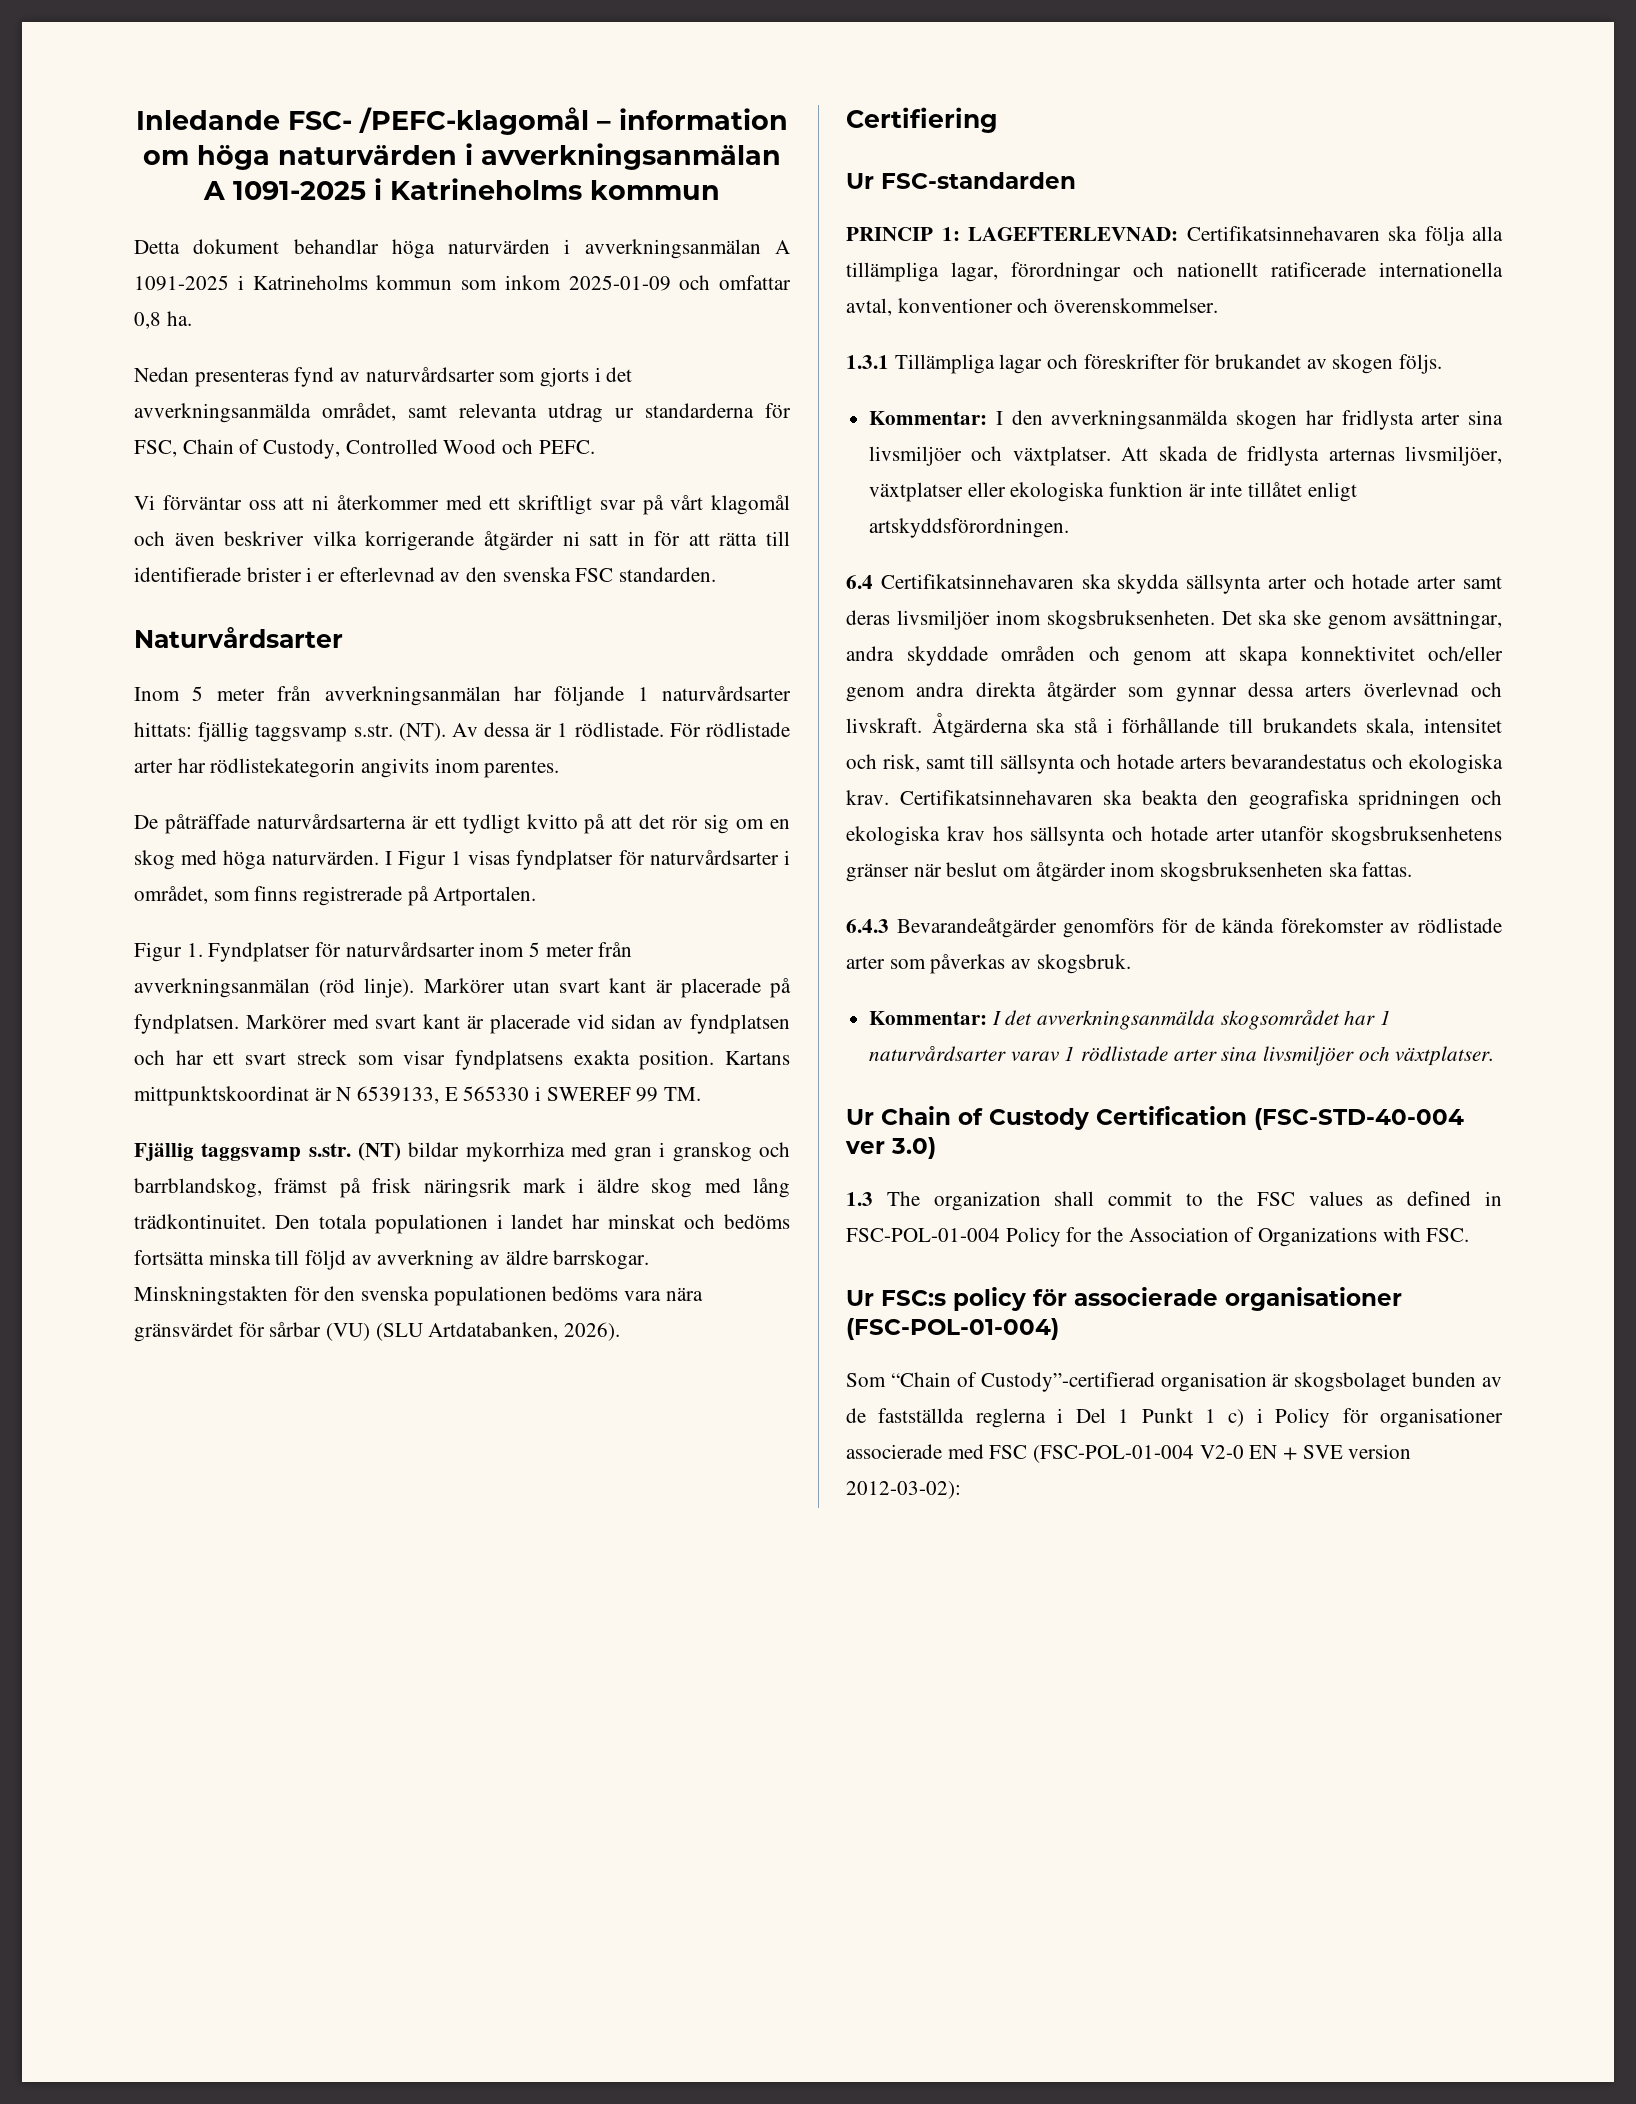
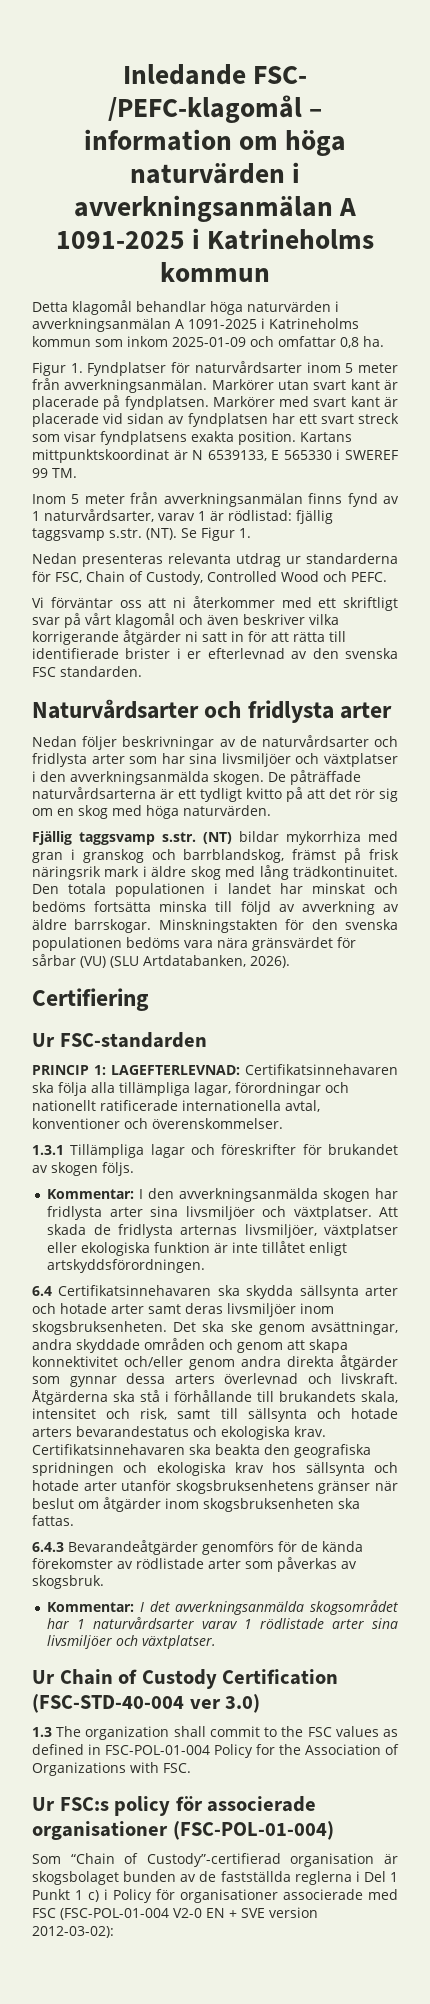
- Detta dokument behandlar höga naturvärden i avverkningsanmälan A 1091-2025 i Katrineholms kommun som inkom 2025-01-09 och omfattar 0,8 ha.
+ Detta klagomål behandlar höga naturvärden i avverkningsanmälan A 1091-2025 i Katrineholms kommun som inkom 2025-01-09 och omfattar 0,8 ha.
- Nedan presenteras fynd av naturvårdsarter som gjorts i det avverkningsanmälda området, samt relevanta utdrag ur standarderna för FSC, Chain of Custody, Controlled Wood och PEFC.
+ Figur 1. Fyndplatser för naturvårdsarter inom 5 meter från avverkningsanmälan. Markörer utan svart kant är placerade på fyndplatsen. Markörer med svart kant är placerade vid sidan av fyndplatsen har ett svart streck som visar fyndplatsens exakta position. Kartans mittpunktskoordinat är N 6539133, E 565330 i SWEREF 99 TM.
+ Inom 5 meter från avverkningsanmälan finns fynd av 1 naturvårdsarter, varav 1 är rödlistad: fjällig taggsvamp s.str. (NT). Se Figur 1.
+ Nedan presenteras relevanta utdrag ur standarderna för FSC, Chain of Custody, Controlled Wood och PEFC.
- Naturvårdsarter
- Inom 5 meter från avverkningsanmälan har följande 1 naturvårdsarter hittats: fjällig taggsvamp s.str. (NT). Av dessa är 1 rödlistade. För rödlistade arter har rödlistekategorin angivits inom parentes.
- De påträffade naturvårdsarterna är ett tydligt kvitto på att det rör sig om en skog med höga naturvärden. I Figur 1 visas fyndplatser för naturvårdsarter i området, som finns registrerade på Artportalen.
- Figur 1. Fyndplatser för naturvårdsarter inom 5 meter från avverkningsanmälan (röd linje). Markörer utan svart kant är placerade på fyndplatsen. Markörer med svart kant är placerade vid sidan av fyndplatsen och har ett svart streck som visar fyndplatsens exakta position. Kartans mittpunktskoordinat är N 6539133, E 565330 i SWEREF 99 TM.
+ Naturvårdsarter och fridlysta arter
+ Nedan följer beskrivningar av de naturvårdsarter och fridlysta arter som har sina livsmiljöer och växtplatser i den avverkningsanmälda skogen. De påträffade naturvårdsarterna är ett tydligt kvitto på att det rör sig om en skog med höga naturvärden.

